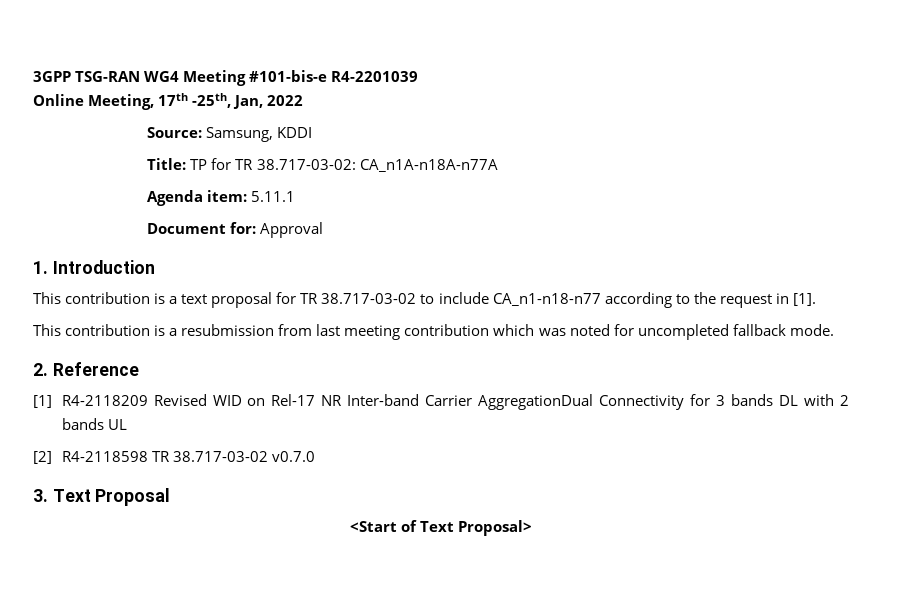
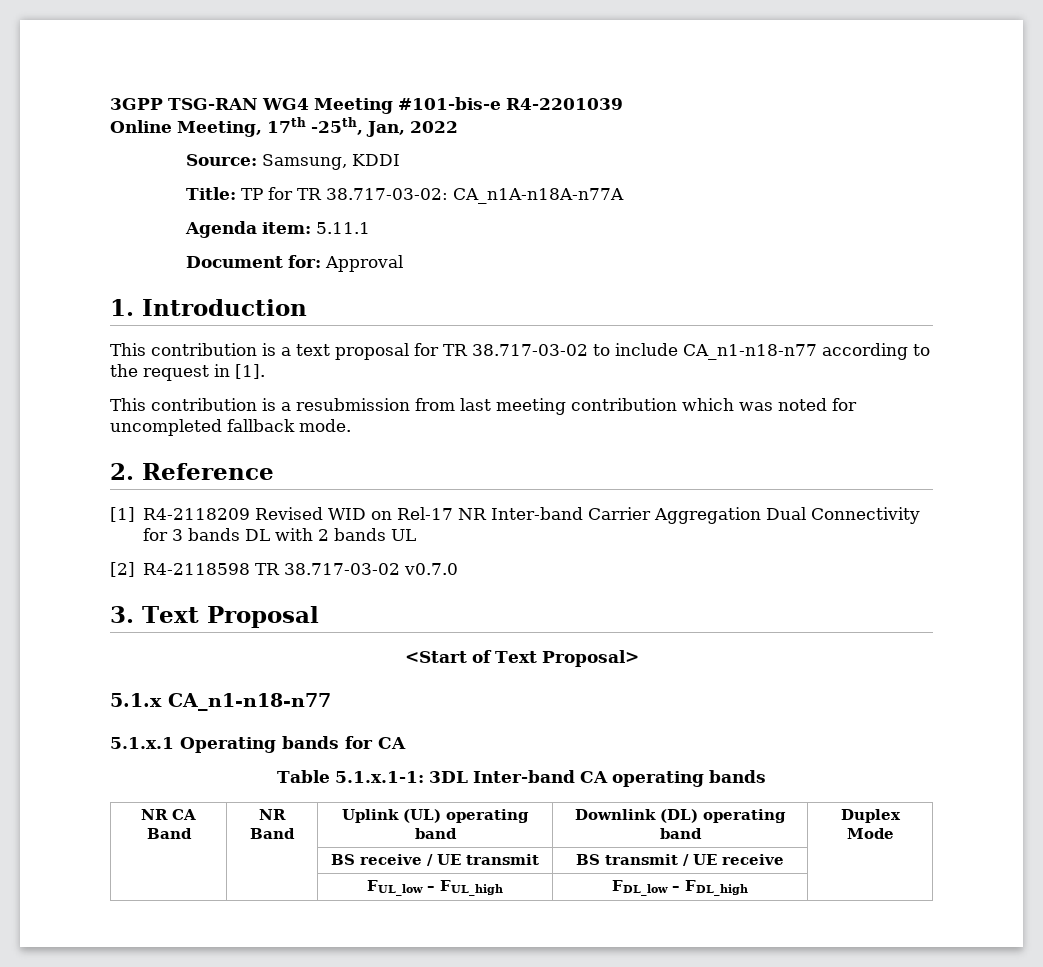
- [1] R4-2118209 Revised WID on Rel-17 NR Inter-band Carrier AggregationDual Connectivity for 3 bands DL with 2 bands UL
+ [1] R4-2118209 Revised WID on Rel-17 NR Inter-band Carrier Aggregation Dual Connectivity for 3 bands DL with 2 bands UL
+ 5.1.x CA_n1-n18-n77
+ 5.1.x.1 Operating bands for CA
+ Table 5.1.x.1-1: 3DL Inter-band CA operating bands
+ NR CA Band | NR Band | Uplink (UL) operating band | Downlink (DL) operating band | Duplex Mode
+ | | BS receive / UE transmit | BS transmit / UE receive |
+ | | FUL_low – FUL_high | FDL_low – FDL_high |

